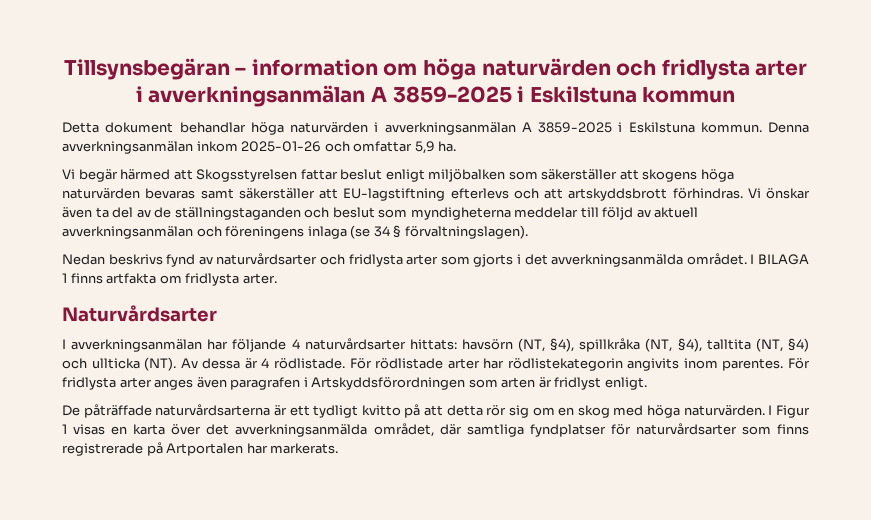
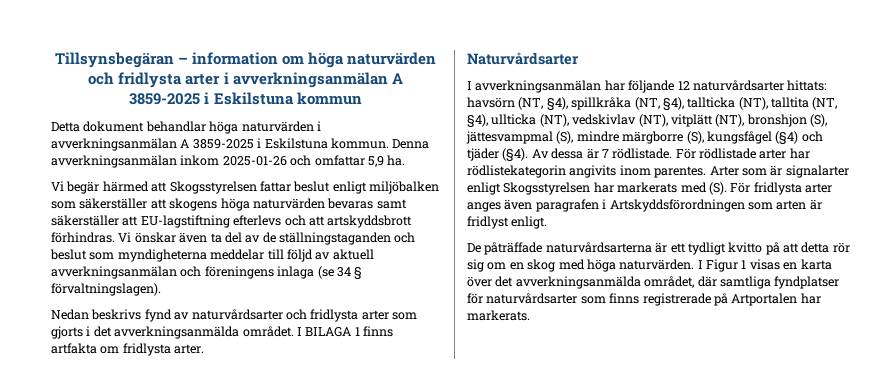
- I avverkningsanmälan har följande 4 naturvårdsarter hittats: havsörn (NT, §4), spillkråka (NT, §4), talltita (NT, §4) och ullticka (NT). Av dessa är 4 rödlistade.
+ I avverkningsanmälan har följande 12 naturvårdsarter hittats: havsörn (NT, §4), spillkråka (NT, §4), tallticka (NT), talltita (NT, §4), ullticka (NT), vedskivlav (NT), vitplätt (NT), bronshjon (S), jättesvampmal (S), mindre märgborre (S), kungsfågel (§4) och tjäder (§4). Av dessa är 7 rödlistade.
- För fridlysta arter anges även paragrafen i Artskyddsförordningen som arten är fridlyst enligt.
+ Arter som är signalarter enligt Skogsstyrelsen har markerats med (S). För fridlysta arter anges även paragrafen i Artskyddsförordningen som arten är fridlyst enligt.

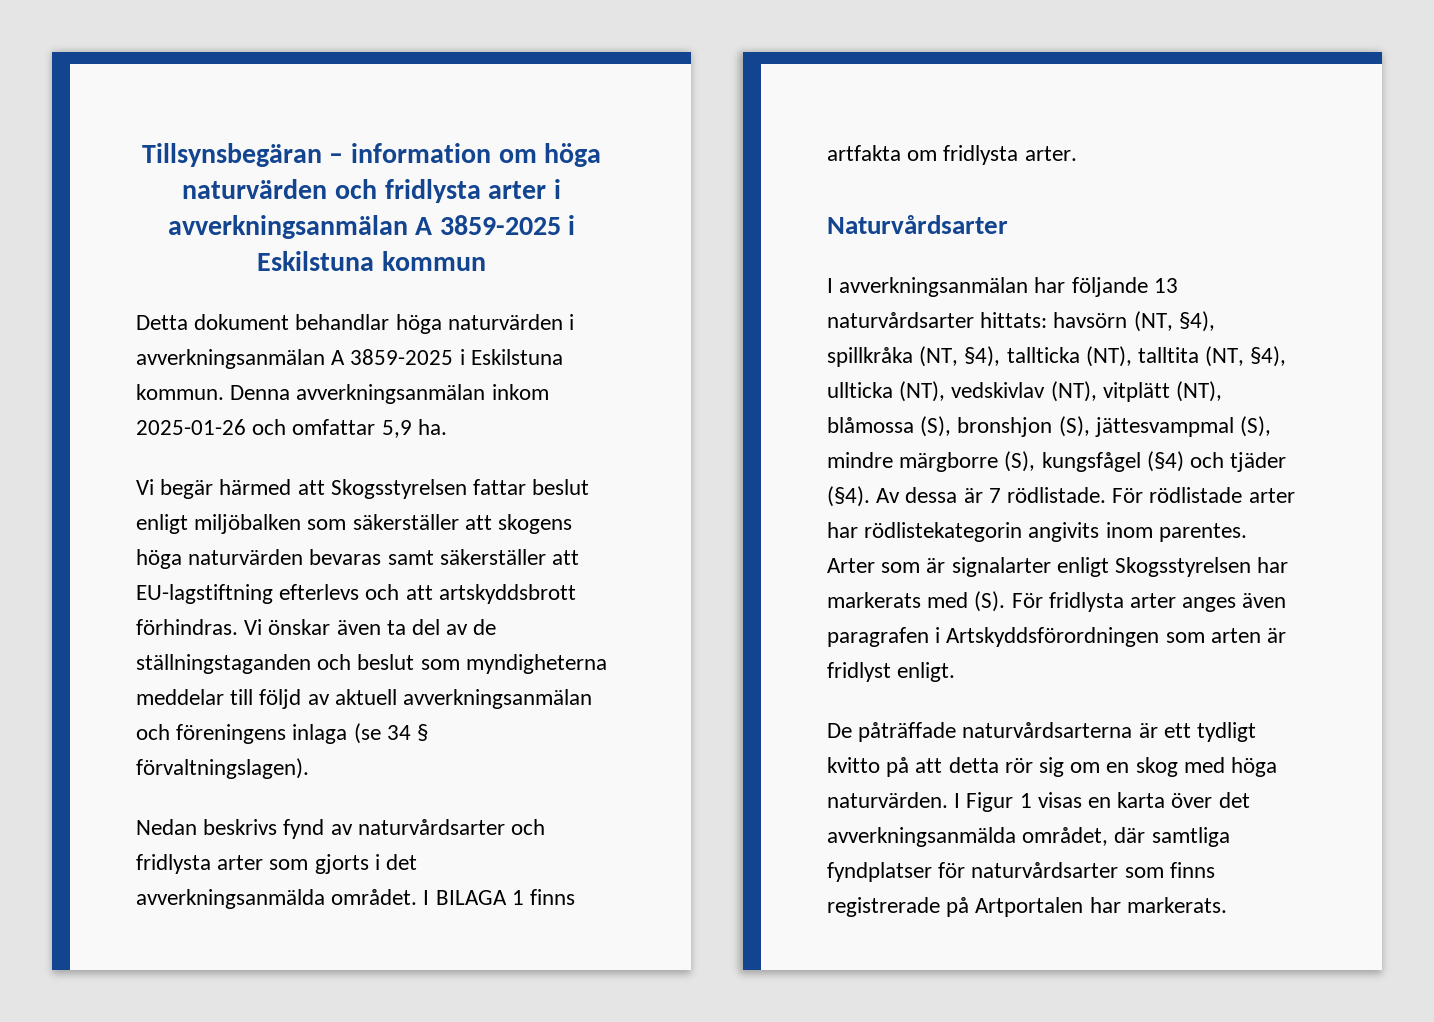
- I avverkningsanmälan har följande 12 naturvårdsarter hittats: havsörn (NT, §4), spillkråka (NT, §4), tallticka (NT), talltita (NT, §4), ullticka (NT), vedskivlav (NT), vitplätt (NT), bronshjon (S), jättesvampmal (S), mindre märgborre (S), kungsfågel (§4) och tjäder (§4).
+ I avverkningsanmälan har följande 13 naturvårdsarter hittats: havsörn (NT, §4), spillkråka (NT, §4), tallticka (NT), talltita (NT, §4), ullticka (NT), vedskivlav (NT), vitplätt (NT), blåmossa (S), bronshjon (S), jättesvampmal (S), mindre märgborre (S), kungsfågel (§4) och tjäder (§4).

